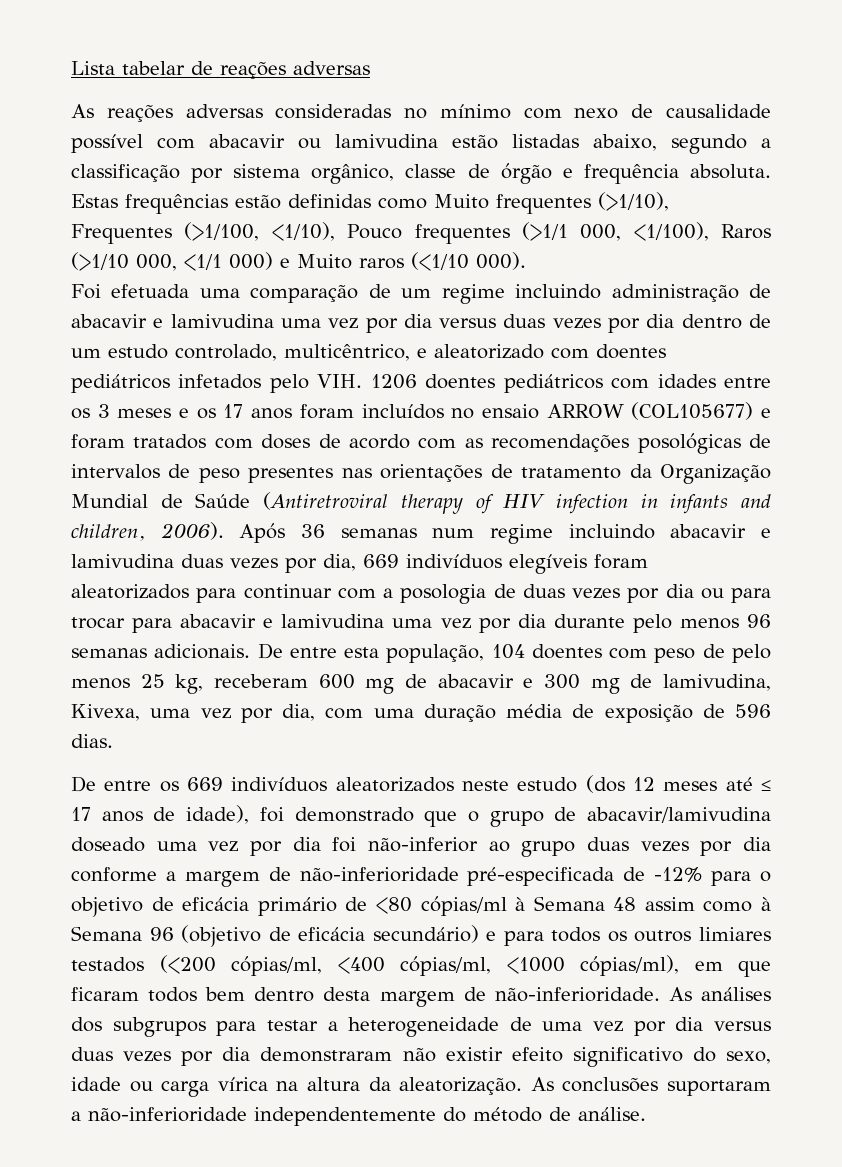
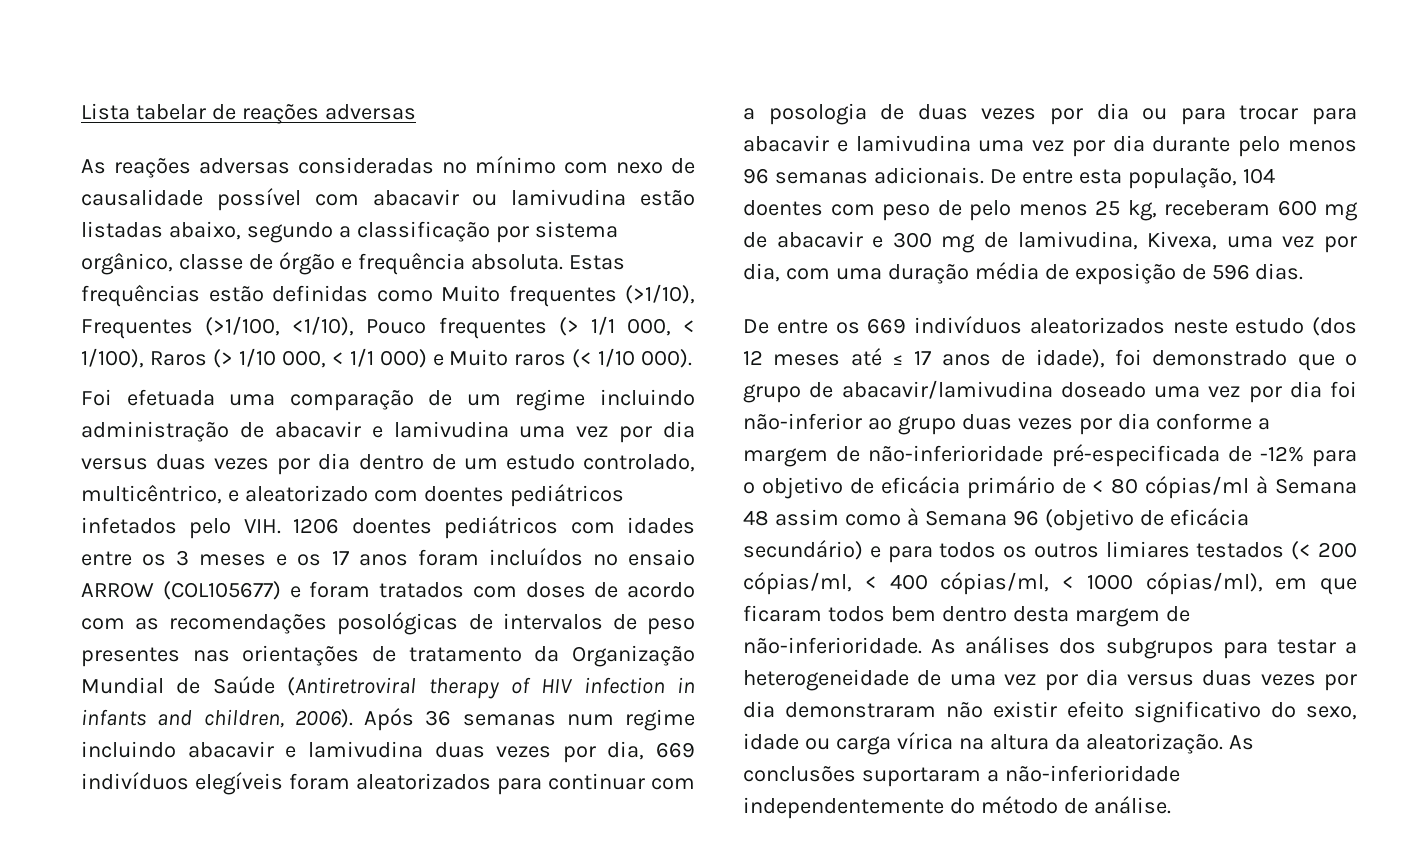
- Estas frequências estão definidas como Muito frequentes (>1/10), Frequentes (>1/100, <1/10), Pouco frequentes (>1/1 000, <1/100), Raros (>1/10 000, <1/1 000) e Muito raros (<1/10 000).
+ Estas frequências estão definidas como Muito frequentes (>1/10), Frequentes (>1/100, <1/10), Pouco frequentes (> 1/1 000, < 1/100), Raros (> 1/10 000, < 1/1 000) e Muito raros (< 1/10 000).
- De entre os 669 indivíduos aleatorizados neste estudo (dos 12 meses até ≤ 17 anos de idade), foi demonstrado que o grupo de abacavir/lamivudina doseado uma vez por dia foi não-inferior ao grupo duas vezes por dia conforme a margem de não-inferioridade pré-especificada de -12% para o objetivo de eficácia primário de <80 cópias/ml à Semana 48 assim como à Semana 96 (objetivo de eficácia secundário) e para todos os outros limiares testados (<200 cópias/ml, <400 cópias/ml, <1000 cópias/ml), em que ficaram todos bem dentro desta margem de não-inferioridade.
+ De entre os 669 indivíduos aleatorizados neste estudo (dos 12 meses até ≤ 17 anos de idade), foi demonstrado que o grupo de abacavir/lamivudina doseado uma vez por dia foi não-inferior ao grupo duas vezes por dia conforme a margem de não-inferioridade pré-especificada de -12% para o objetivo de eficácia primário de < 80 cópias/ml à Semana 48 assim como à Semana 96 (objetivo de eficácia secundário) e para todos os outros limiares testados (< 200 cópias/ml, < 400 cópias/ml, < 1000 cópias/ml), em que ficaram todos bem dentro desta margem de não-inferioridade.

